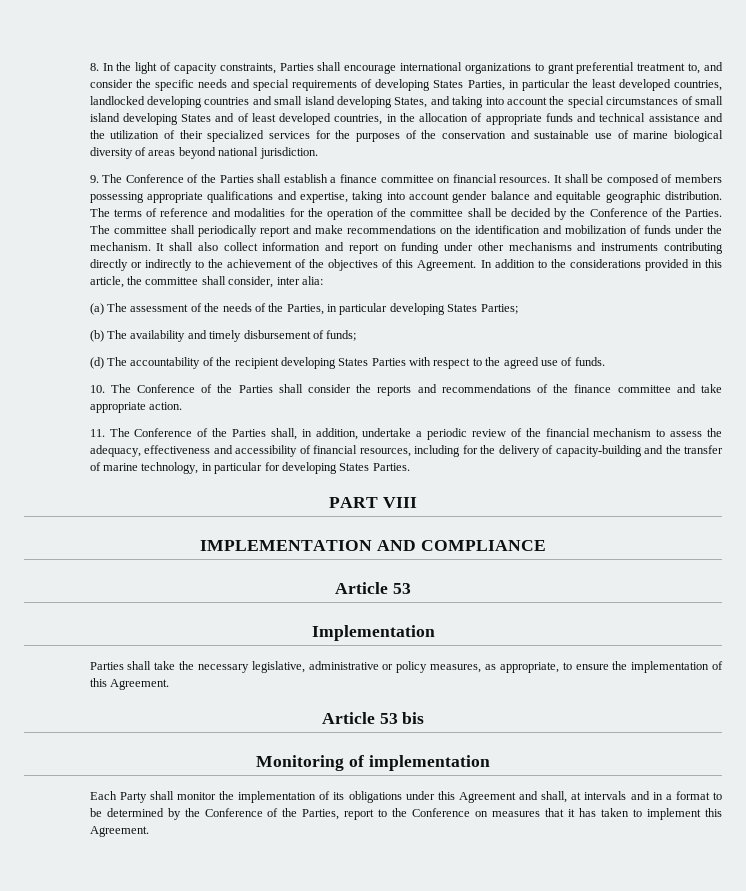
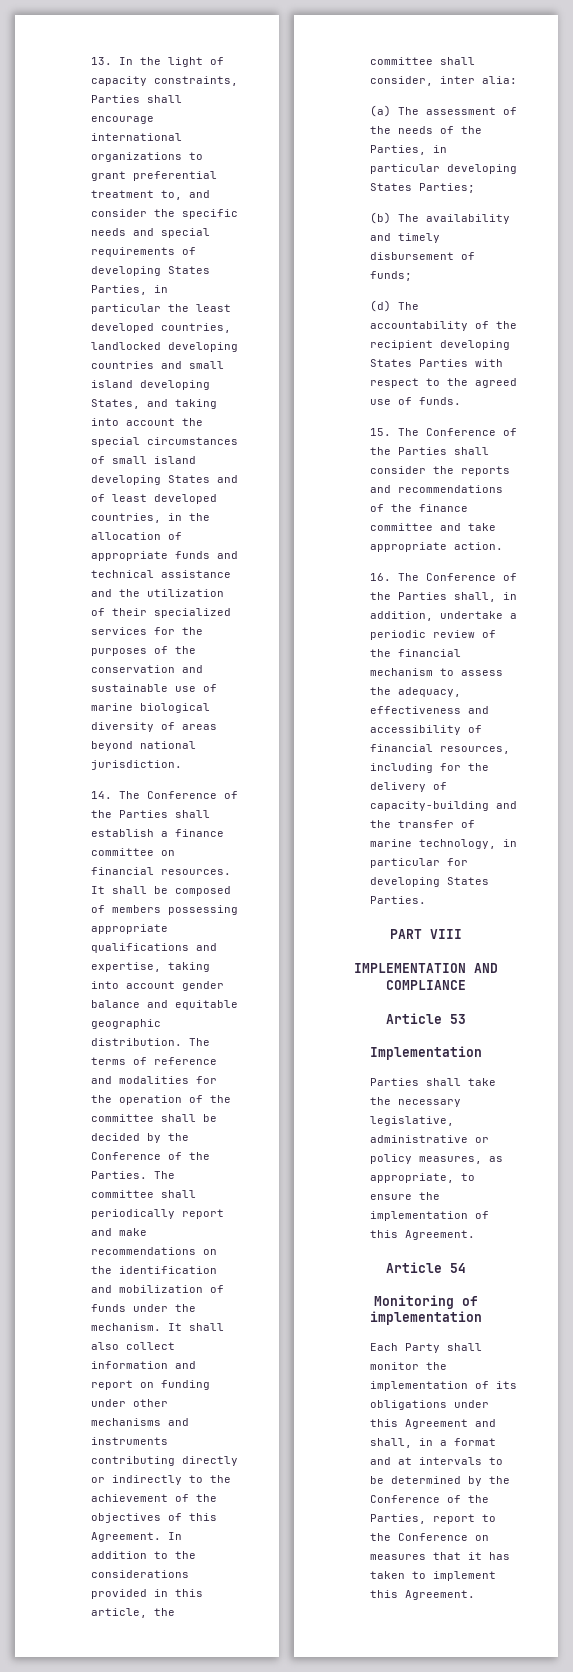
- 8. In the light of capacity constraints, Parties shall encourage international organizations to grant preferential treatment to, and consider the specific needs and special requirements of developing States Parties, in particular the least developed countries, landlocked developing countries and small island developing States, and taking into account the special circumstances of small island developing States and of least developed countries, in the allocation of appropriate funds and technical assistance and the utilization of their specialized services for the purposes of the conservation and sustainable use of marine biological diversity of areas beyond national jurisdiction.
+ 13. In the light of capacity constraints, Parties shall encourage international organizations to grant preferential treatment to, and consider the specific needs and special requirements of developing States Parties, in particular the least developed countries, landlocked developing countries and small island developing States, and taking into account the special circumstances of small island developing States and of least developed countries, in the allocation of appropriate funds and technical assistance and the utilization of their specialized services for the purposes of the conservation and sustainable use of marine biological diversity of areas beyond national jurisdiction.
- 9. The Conference of the Parties shall establish a finance committee on financial resources.
+ 14. The Conference of the Parties shall establish a finance committee on financial resources.
- 10. The Conference of the Parties shall consider the reports and recommendations of the finance committee and take appropriate action.
+ 15. The Conference of the Parties shall consider the reports and recommendations of the finance committee and take appropriate action.
- 11. The Conference of the Parties shall, in addition, undertake a periodic review of the financial mechanism to assess the adequacy, effectiveness and accessibility of financial resources, including for the delivery of capacity-building and the transfer of marine technology, in particular for developing States Parties.
+ 16. The Conference of the Parties shall, in addition, undertake a periodic review of the financial mechanism to assess the adequacy, effectiveness and accessibility of financial resources, including for the delivery of capacity-building and the transfer of marine technology, in particular for developing States Parties.
- Article 53 bis
+ Article 54
- Each Party shall monitor the implementation of its obligations under this Agreement and shall, at intervals and in a format to be determined by the Conference of the Parties, report to the Conference on measures that it has taken to implement this Agreement.
+ Each Party shall monitor the implementation of its obligations under this Agreement and shall, in a format and at intervals to be determined by the Conference of the Parties, report to the Conference on measures that it has taken to implement this Agreement.

